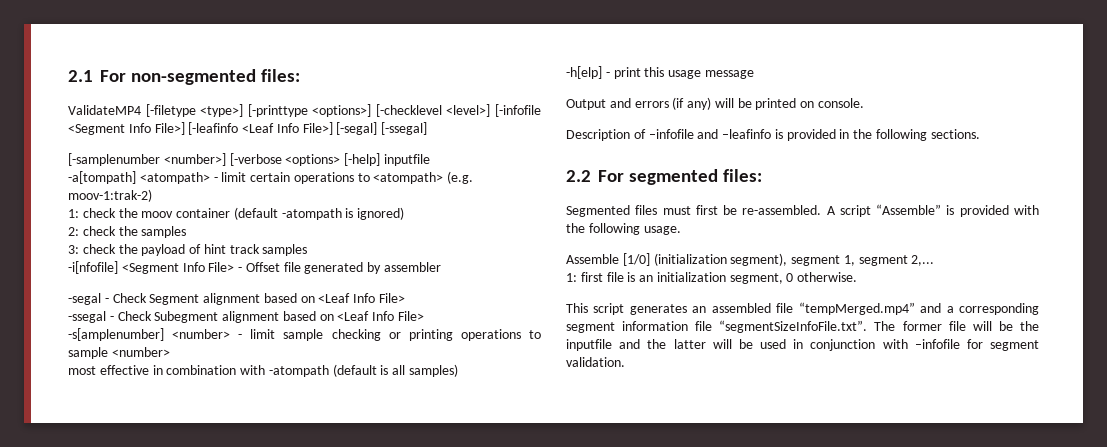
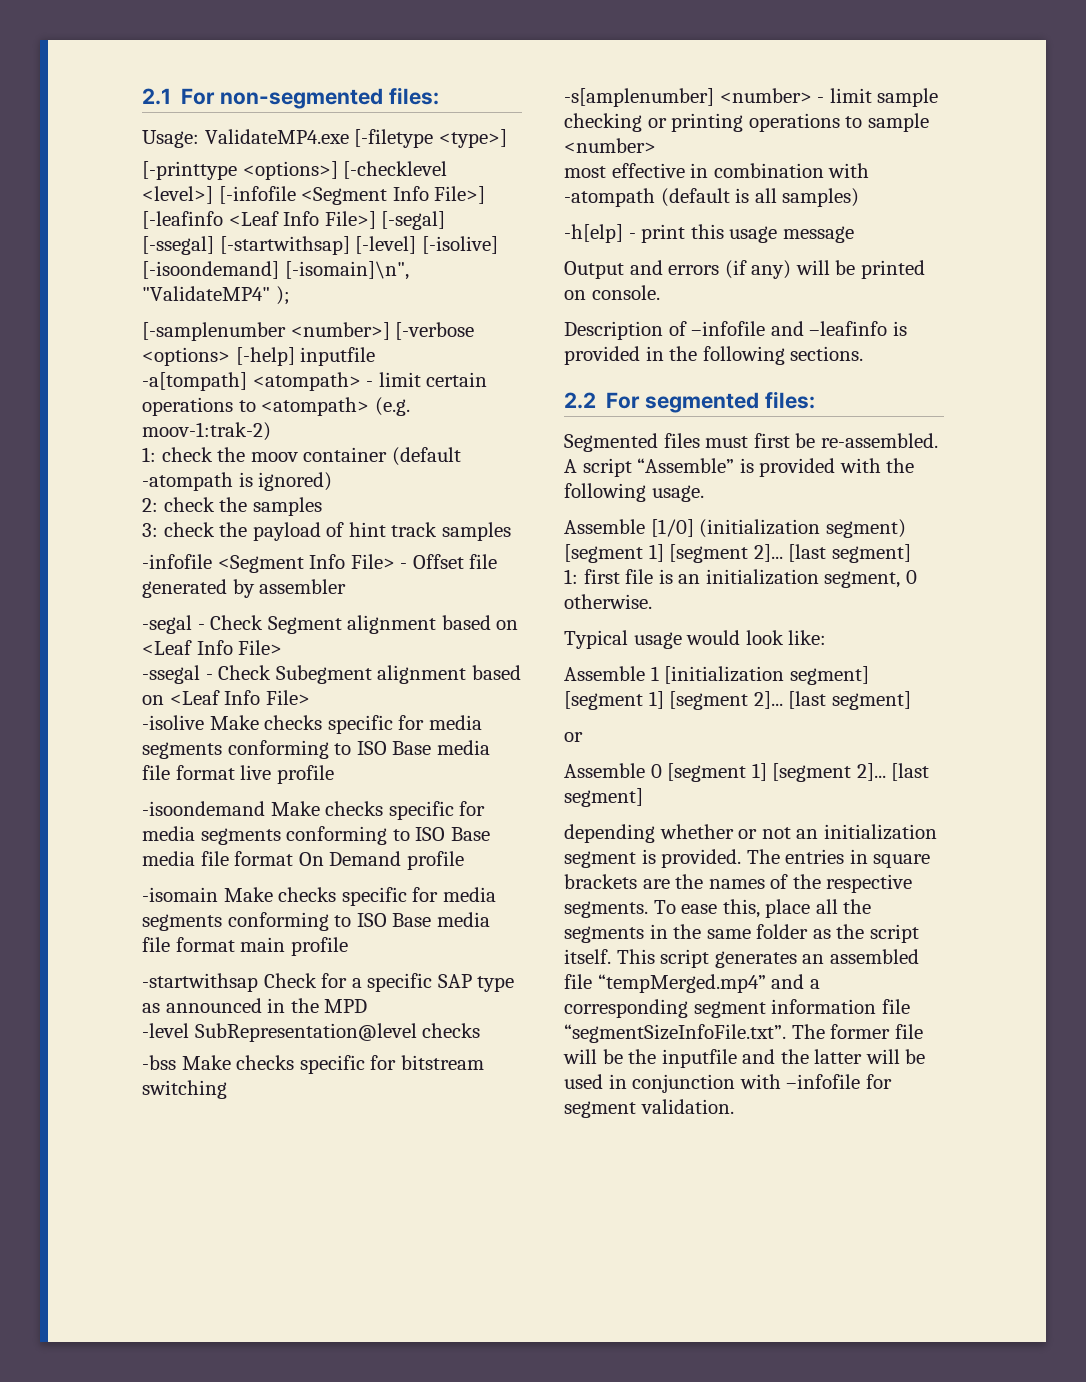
- ValidateMP4 [-filetype <type>] [-printtype <options>] [-checklevel <level>] [-infofile <Segment Info File>] [-leafinfo <Leaf Info File>] [-segal] [-ssegal]
+ Usage: ValidateMP4.exe [-filetype <type>]
+ [-printtype <options>] [-checklevel <level>] [-infofile <Segment Info File>] [-leafinfo <Leaf Info File>] [-segal] [-ssegal] [-startwithsap] [-level] [-isolive] [-isoondemand] [-isomain]\n", "ValidateMP4" );
- -i[nfofile] <Segment Info File> - Offset file generated by assembler
+ -infofile <Segment Info File> - Offset file generated by assembler
+ -isolive Make checks specific for media segments conforming to ISO Base media file format live profile
+ -isoondemand Make checks specific for media segments conforming to ISO Base media file format On Demand profile
+ -isomain Make checks specific for media segments conforming to ISO Base media file format main profile
+ -startwithsap Check for a specific SAP type as announced in the MPD
+ -level SubRepresentation@level checks
+ -bss Make checks specific for bitstream switching
- Assemble [1/0] (initialization segment), segment 1, segment 2,...
+ Assemble [1/0] (initialization segment) [segment 1] [segment 2]... [last segment]
+ Typical usage would look like:
+ Assemble 1 [initialization segment] [segment 1] [segment 2]... [last segment]
+ or
+ Assemble 0 [segment 1] [segment 2]... [last segment]
+ depending whether or not an initialization segment is provided. The entries in square brackets are the names of the respective segments. To ease this, place all the segments in the same folder as the script itself.

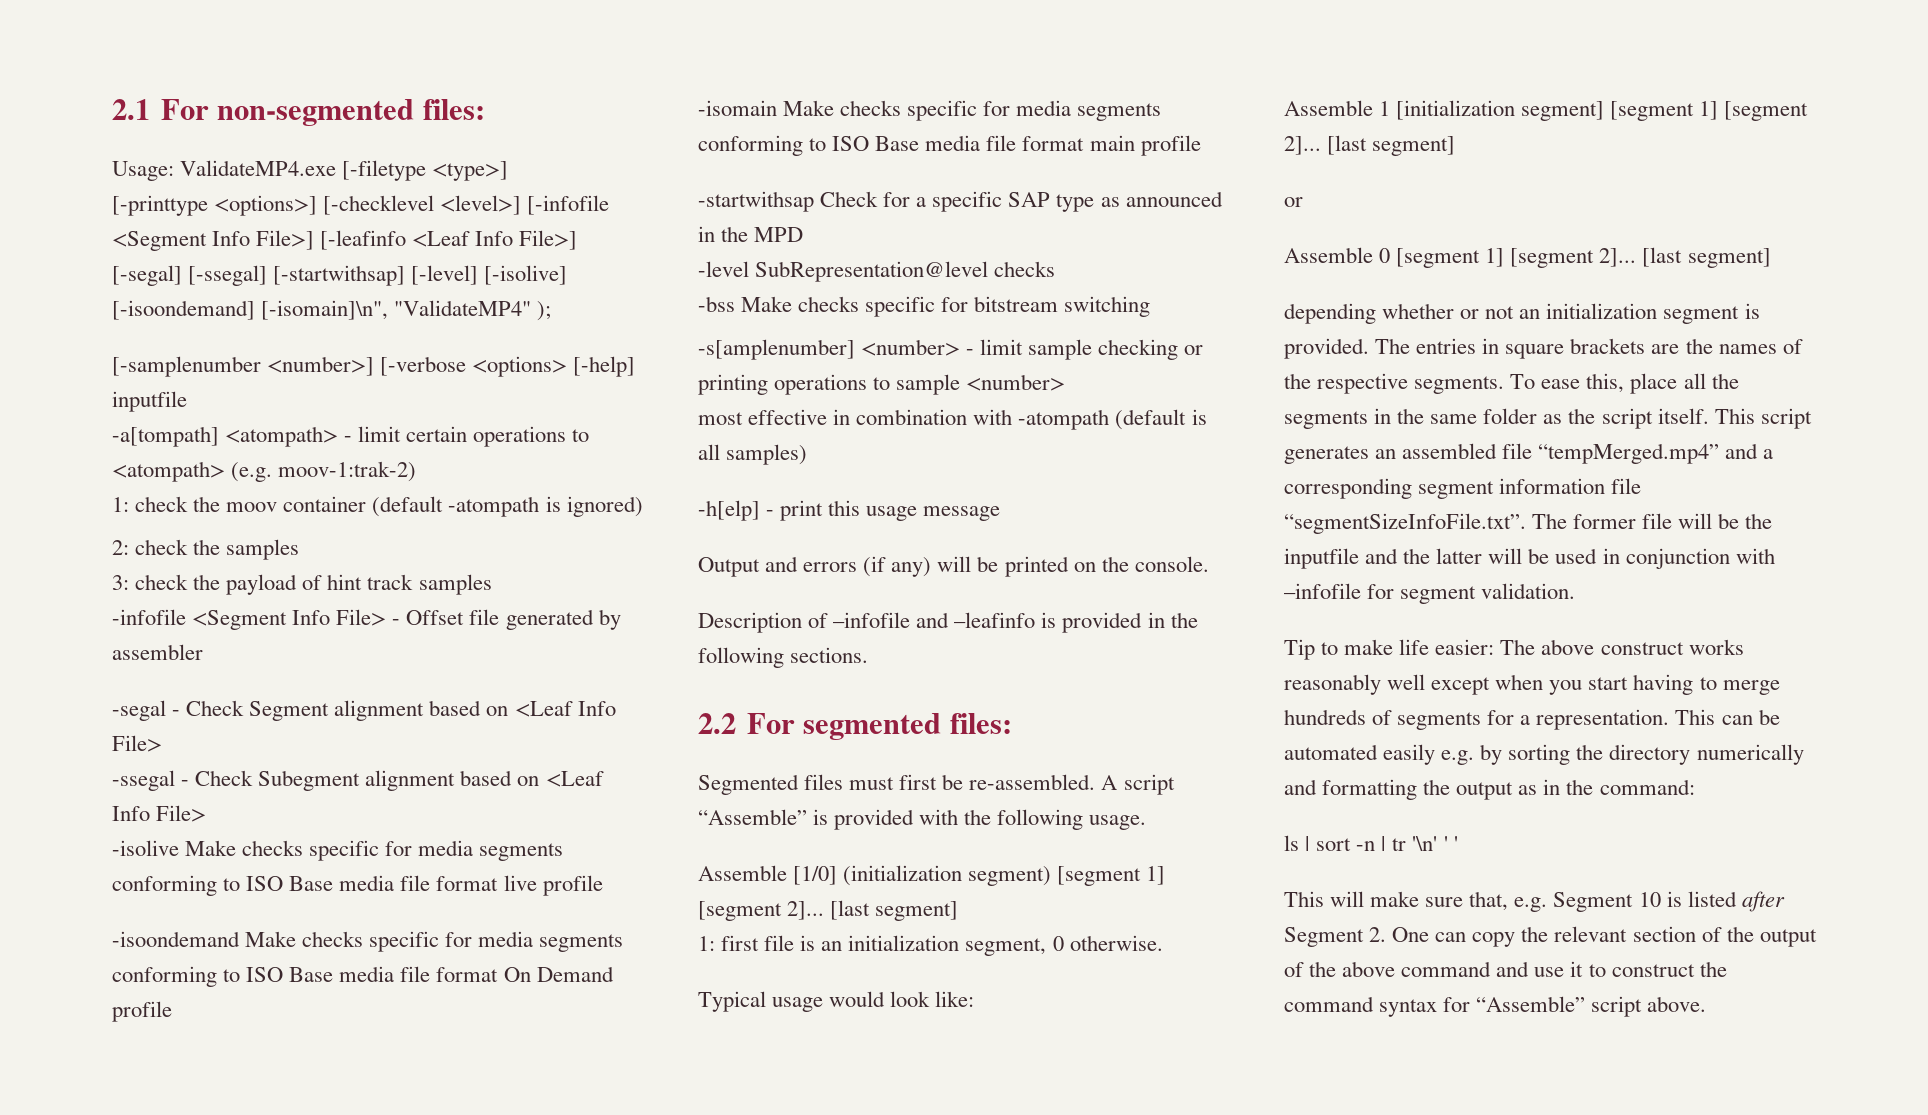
- Output and errors (if any) will be printed on console.
+ Output and errors (if any) will be printed on the console.
+ Tip to make life easier: The above construct works reasonably well except when you start having to merge hundreds of segments for a representation. This can be automated easily e.g. by sorting the directory numerically and formatting the output as in the command:
+ ls | sort -n | tr '\n' ' '
+ This will make sure that, e.g. Segment 10 is listed after Segment 2. One can copy the relevant section of the output of the above command and use it to construct the command syntax for “Assemble” script above.

